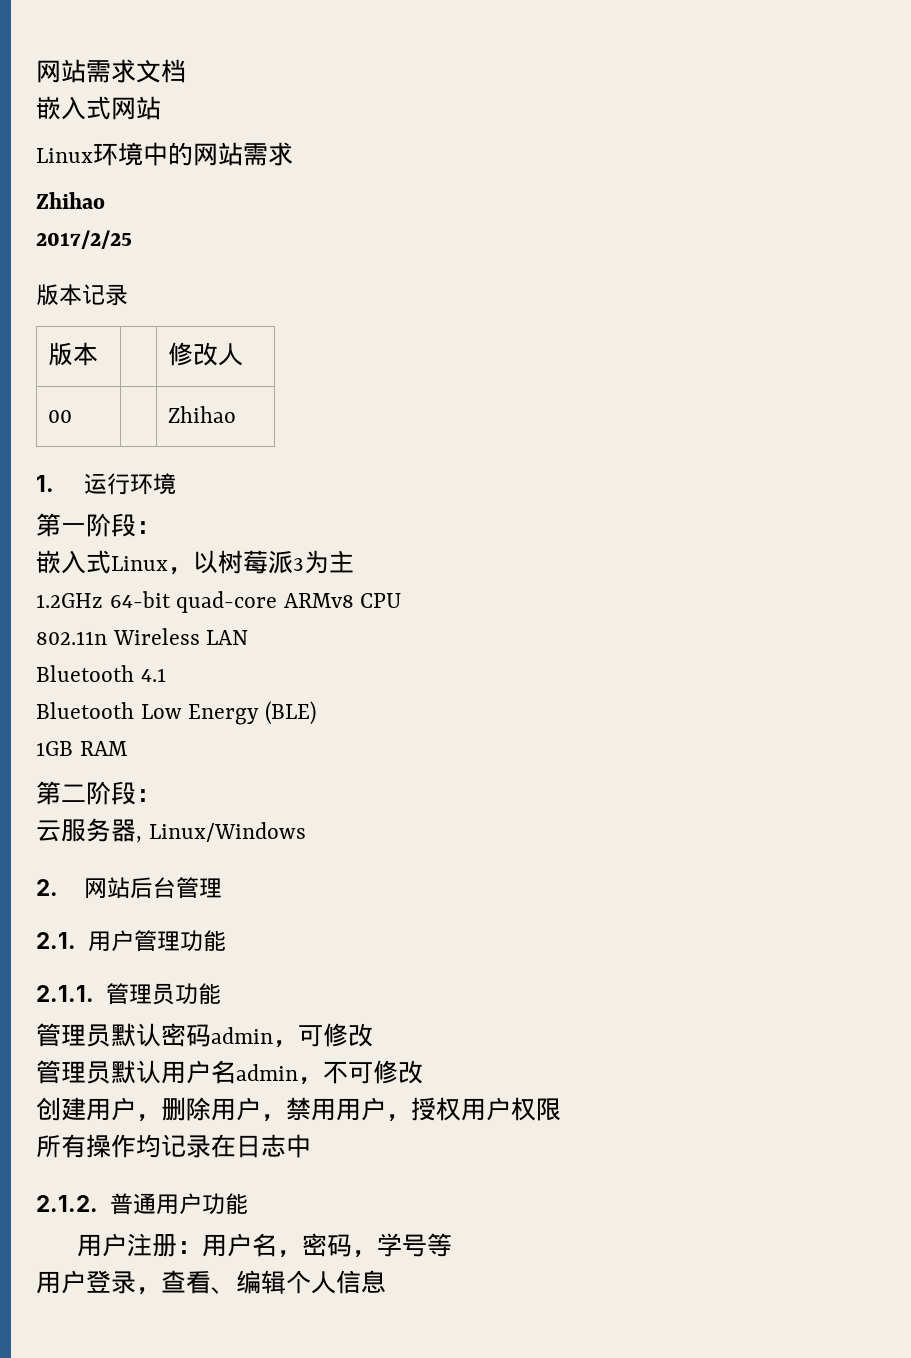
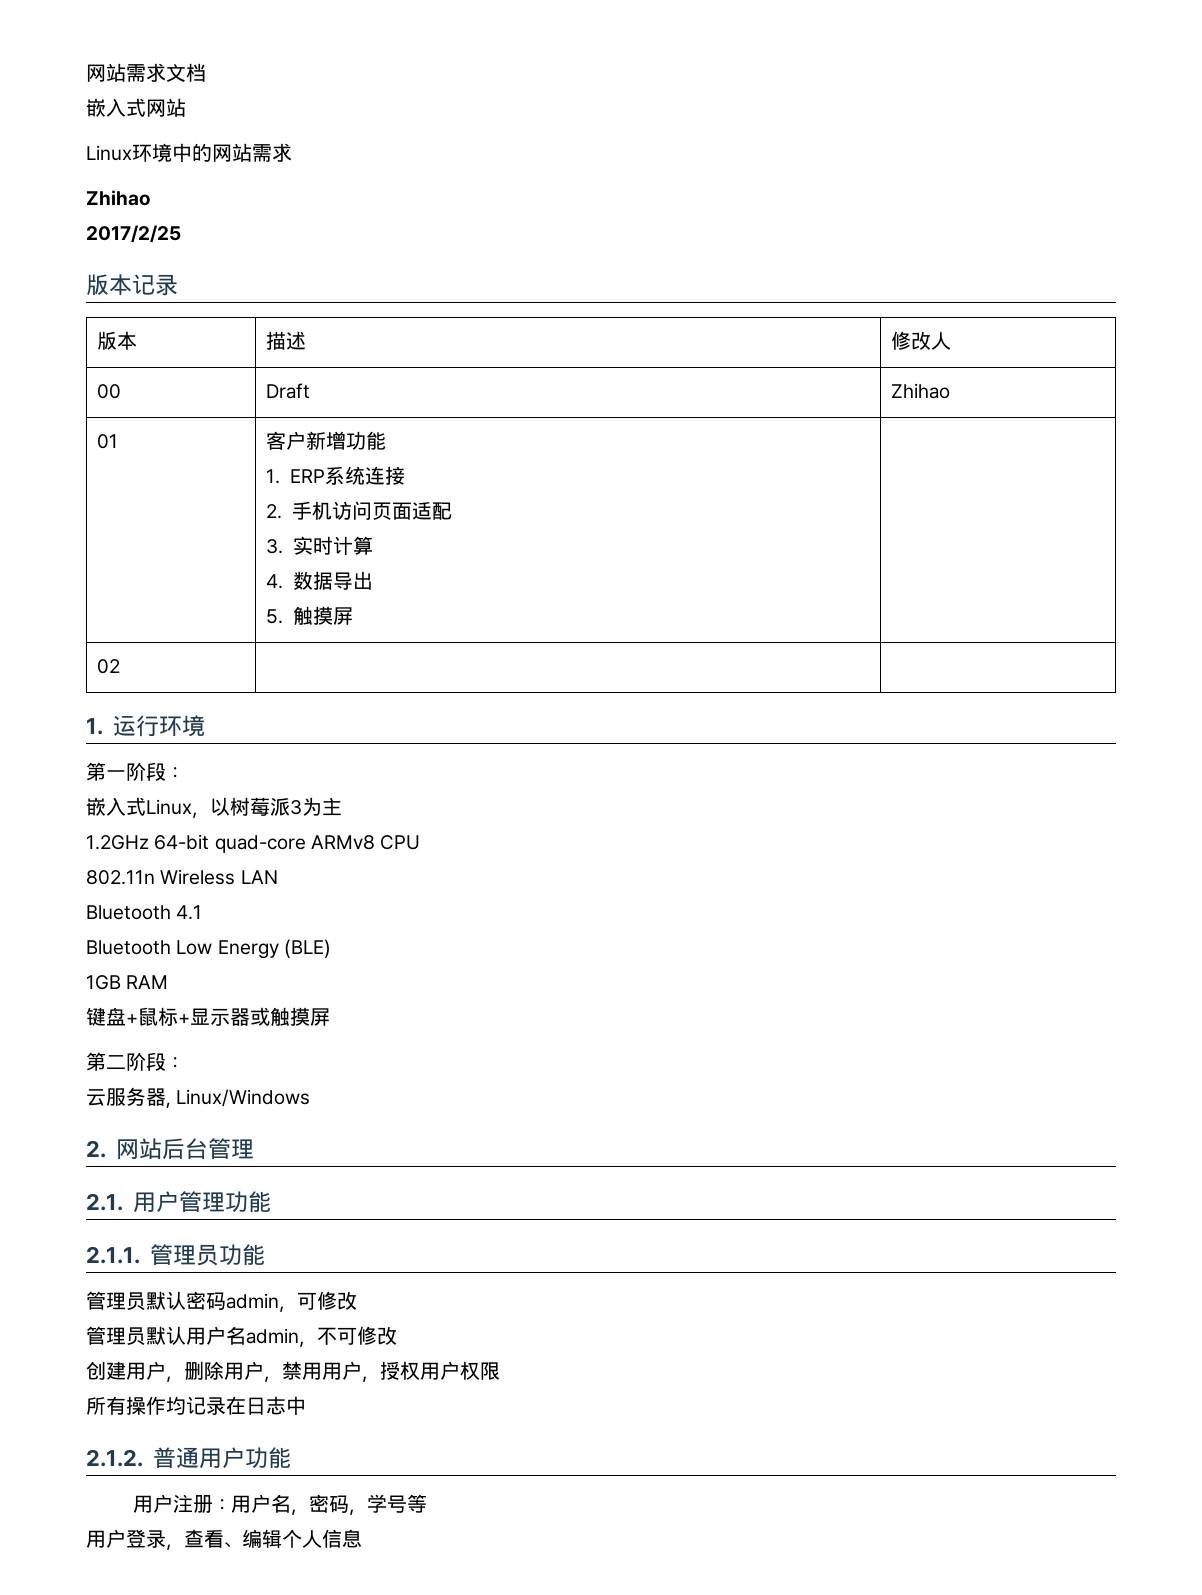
- 版本 | | 修改人
+ 版本 | 描述 | 修改人
- 00 | | Zhihao
+ 00 | Draft | Zhihao
+ 01 | 客户新增功能
+ 1. ERP系统连接
+ 2.手机访问页面适配
+ 3.实时计算
+ 4.数据导出
+ 5.触摸屏 |
+ 02 | |
+ 键盘+鼠标+显示器或触摸屏

